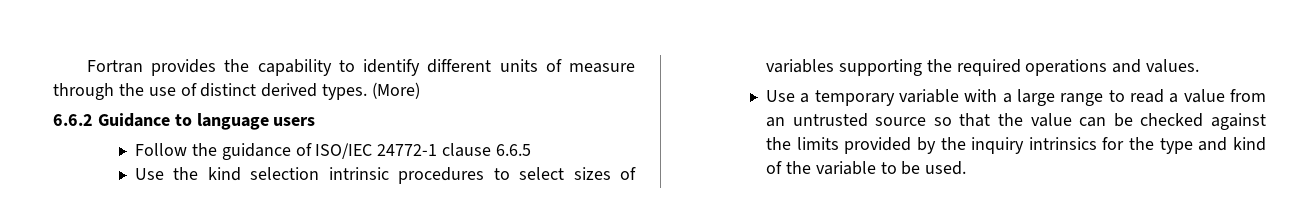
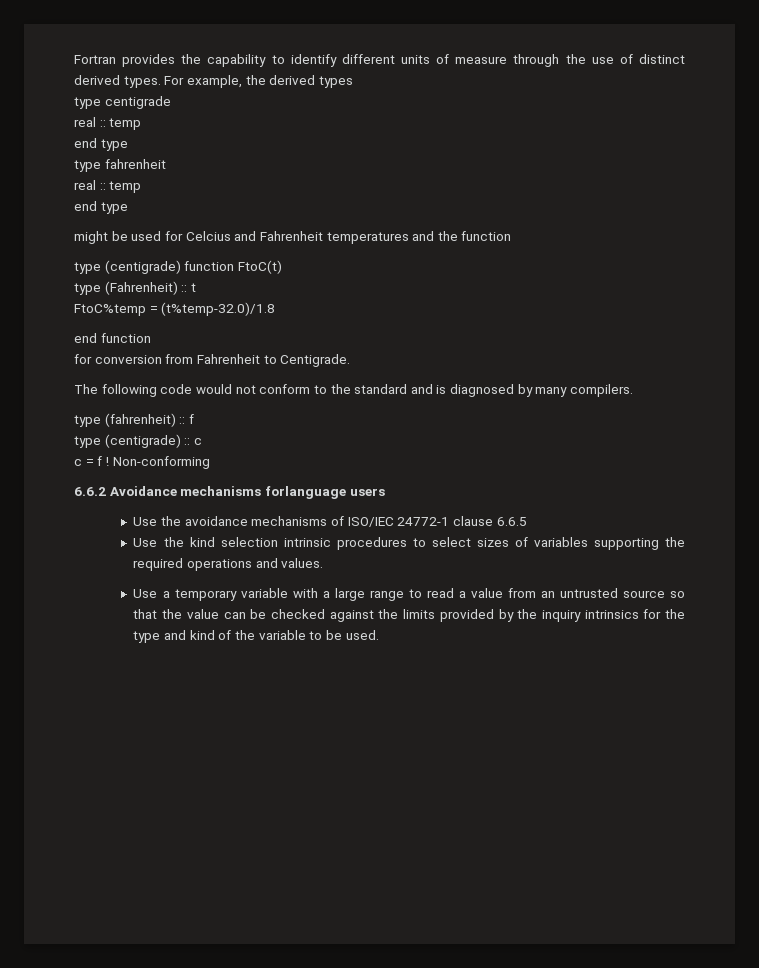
- (More)
- 6.6.2 Guidance to language users
- Follow the guidance of ISO/IEC 24772-1 clause 6.6.5
+ For example, the derived types
+ type centigrade
+ real :: temp
+ end type
+ type fahrenheit
+ real :: temp
+ end type
+ might be used for Celcius and Fahrenheit temperatures and the function
+ type (centigrade) function FtoC(t)
+ type (Fahrenheit) :: t
+ FtoC%temp = (t%temp-32.0)/1.8
+ end function
+ for conversion from Fahrenheit to Centigrade.
+ The following code would not conform to the standard and is diagnosed by many compilers.
+ type (fahrenheit) :: f
+ type (centigrade) :: c
+ c = f ! Non-conforming
+ 6.6.2 Avoidance mechanisms forlanguage users
+ Use the avoidance mechanisms of ISO/IEC 24772-1 clause 6.6.5

